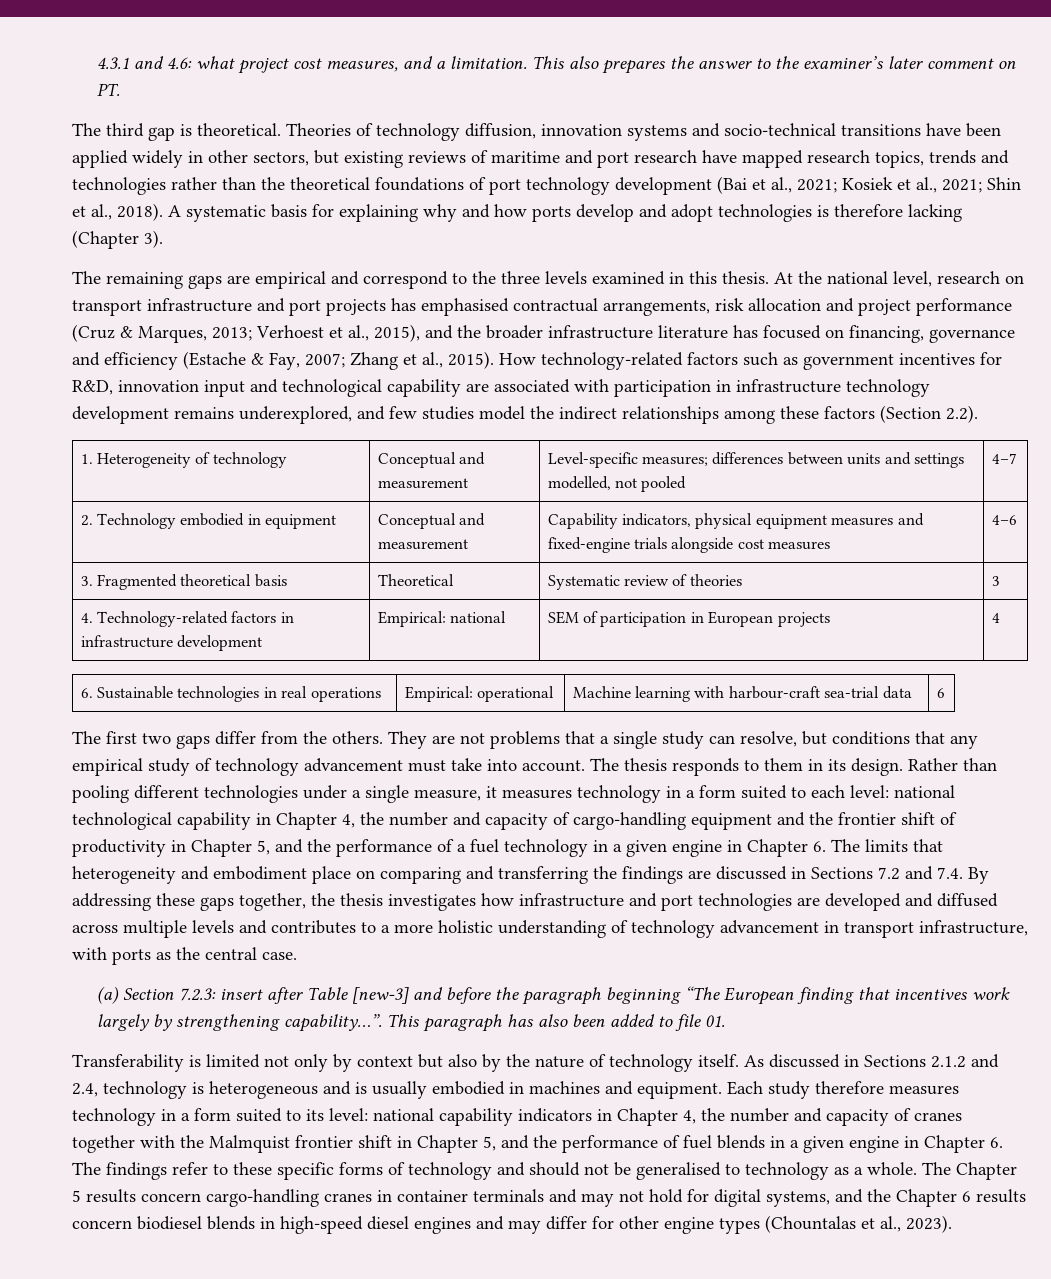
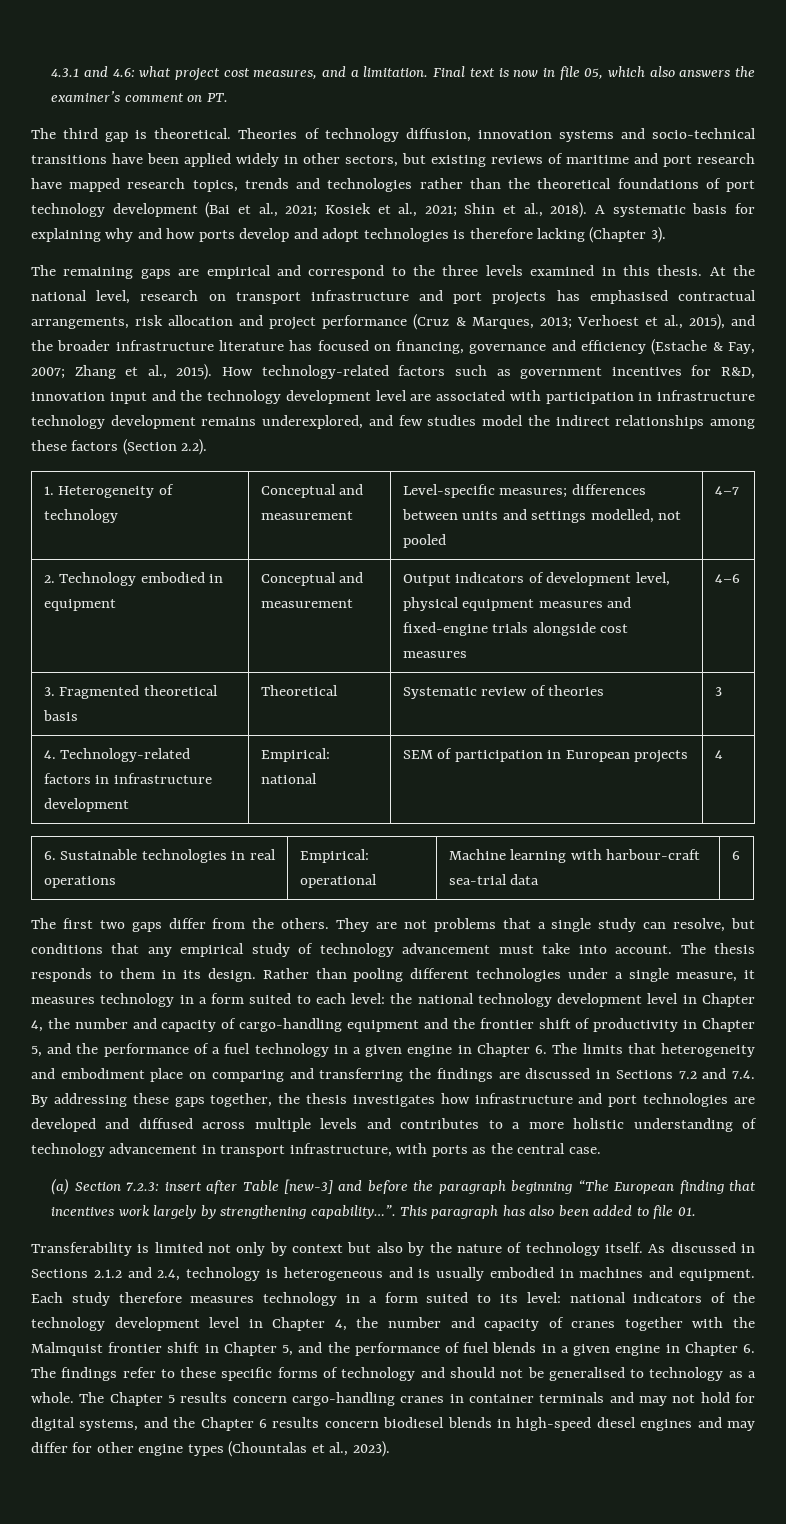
- This also prepares the answer to the examiner’s later comment on PT.
+ Final text is now in file 05, which also answers the examiner’s comment on PT.
- How technology-related factors such as government incentives for R&D, innovation input and technological capability are associated with participation in infrastructure technology development remains underexplored, and few studies model the indirect relationships among these factors (Section 2.2).
+ How technology-related factors such as government incentives for R&D, innovation input and the technology development level are associated with participation in infrastructure technology development remains underexplored, and few studies model the indirect relationships among these factors (Section 2.2).
- 2. Technology embodied in equipment | Conceptual and measurement | Capability indicators, physical equipment measures and fixed-engine trials alongside cost measures | 4–6
+ 2. Technology embodied in equipment | Conceptual and measurement | Output indicators of development level, physical equipment measures and fixed-engine trials alongside cost measures | 4–6
- national technological capability in Chapter 4, the number and capacity of cargo-handling equipment and the frontier shift of productivity in Chapter 5, and the performance of a fuel technology in a given engine in Chapter 6. The limits that heterogeneity and embodiment place on comparing and transferring the findings are discussed in Sections 7.2 and 7.4. By addressing these gaps together, the thesis investigates how infrastructure and port technologies are developed and diffused across multiple levels and contributes to a more holistic understanding of technology advancement in transport infrastructure, with ports as the central case.
+ the national technology development level in Chapter 4, the number and capacity of cargo-handling equipment and the frontier shift of productivity in Chapter 5, and the performance of a fuel technology in a given engine in Chapter 6. The limits that heterogeneity and embodiment place on comparing and transferring the findings are discussed in Sections 7.2 and 7.4. By addressing these gaps together, the thesis investigates how infrastructure and port technologies are developed and diffused across multiple levels and contributes to a more holistic understanding of technology advancement in transport infrastructure, with ports as the central case.
- national capability indicators in Chapter 4, the number and capacity of cranes together with the Malmquist frontier shift in Chapter 5, and the performance of fuel blends in a given engine in Chapter 6. The findings refer to these specific forms of technology and should not be generalised to technology as a whole.
+ national indicators of the technology development level in Chapter 4, the number and capacity of cranes together with the Malmquist frontier shift in Chapter 5, and the performance of fuel blends in a given engine in Chapter 6. The findings refer to these specific forms of technology and should not be generalised to technology as a whole.

